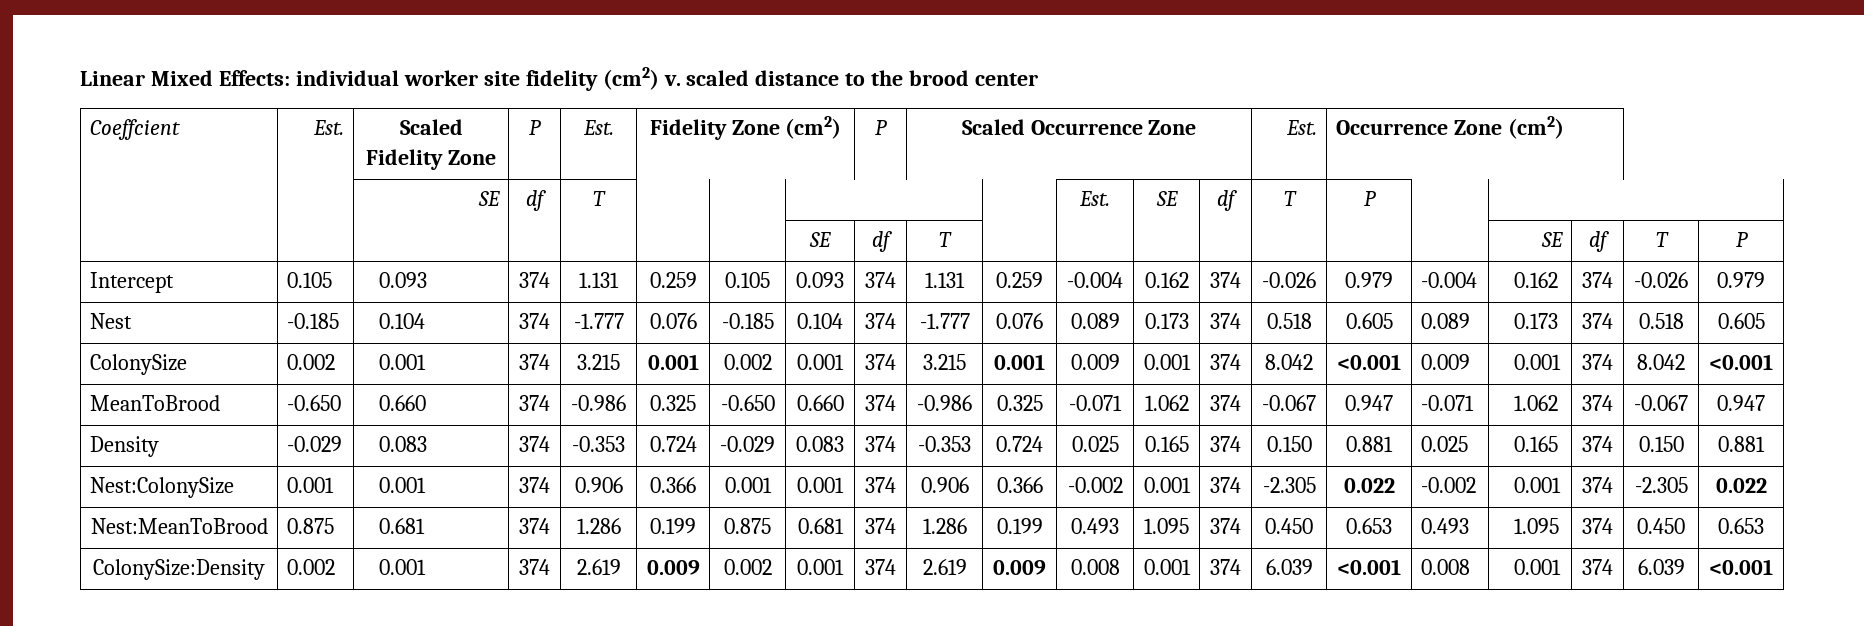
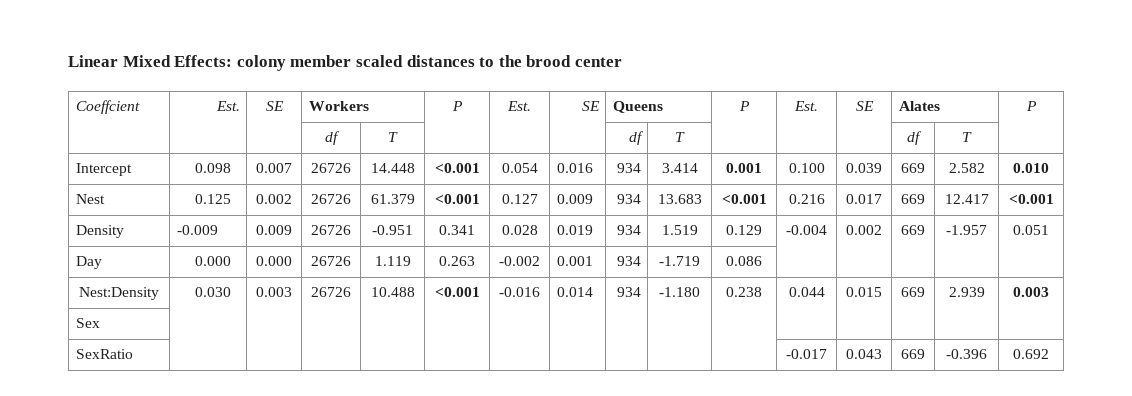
- Linear Mixed Effects: individual worker site fidelity (cm2) v. scaled distance to the brood center
+ Linear Mixed Effects: colony member scaled distances to the brood center
- Coeffcient | Est. | Scaled Fidelity Zone | P | Est. | Fidelity Zone (cm2) | P | Scaled Occurrence Zone | Est. | Occurrence Zone (cm2)
- | | SE | df | T | | | | | Est. | SE | df | T | P | |
- | | | | | | | SE | df | T | | | | | | | | SE | df | T | P
- Intercept | 0.105 | 0.093 | 374 | 1.131 | 0.259 | 0.105 | 0.093 | 374 | 1.131 | 0.259 | -0.004 | 0.162 | 374 | -0.026 | 0.979 | -0.004 | 0.162 | 374 | -0.026 | 0.979
- Nest | -0.185 | 0.104 | 374 | -1.777 | 0.076 | -0.185 | 0.104 | 374 | -1.777 | 0.076 | 0.089 | 0.173 | 374 | 0.518 | 0.605 | 0.089 | 0.173 | 374 | 0.518 | 0.605
- ColonySize | 0.002 | 0.001 | 374 | 3.215 | 0.001 | 0.002 | 0.001 | 374 | 3.215 | 0.001 | 0.009 | 0.001 | 374 | 8.042 | <0.001 | 0.009 | 0.001 | 374 | 8.042 | <0.001
- MeanToBrood | -0.650 | 0.660 | 374 | -0.986 | 0.325 | -0.650 | 0.660 | 374 | -0.986 | 0.325 | -0.071 | 1.062 | 374 | -0.067 | 0.947 | -0.071 | 1.062 | 374 | -0.067 | 0.947
- Density | -0.029 | 0.083 | 374 | -0.353 | 0.724 | -0.029 | 0.083 | 374 | -0.353 | 0.724 | 0.025 | 0.165 | 374 | 0.150 | 0.881 | 0.025 | 0.165 | 374 | 0.150 | 0.881
- Nest:ColonySize | 0.001 | 0.001 | 374 | 0.906 | 0.366 | 0.001 | 0.001 | 374 | 0.906 | 0.366 | -0.002 | 0.001 | 374 | -2.305 | 0.022 | -0.002 | 0.001 | 374 | -2.305 | 0.022
- Nest:MeanToBrood | 0.875 | 0.681 | 374 | 1.286 | 0.199 | 0.875 | 0.681 | 374 | 1.286 | 0.199 | 0.493 | 1.095 | 374 | 0.450 | 0.653 | 0.493 | 1.095 | 374 | 0.450 | 0.653
- ColonySize:Density | 0.002 | 0.001 | 374 | 2.619 | 0.009 | 0.002 | 0.001 | 374 | 2.619 | 0.009 | 0.008 | 0.001 | 374 | 6.039 | <0.001 | 0.008 | 0.001 | 374 | 6.039 | <0.001
+ Coeffcient | Est. | SE | Workers | P | Est. | SE | Queens | P | Est. | SE | Alates | P
+ | | | df | T | | | | df | T | | | | df | T |
+ Intercept | 0.098 | 0.007 | 26726 | 14.448 | <0.001 | 0.054 | 0.016 | 934 | 3.414 | 0.001 | 0.100 | 0.039 | 669 | 2.582 | 0.010
+ Nest | 0.125 | 0.002 | 26726 | 61.379 | <0.001 | 0.127 | 0.009 | 934 | 13.683 | <0.001 | 0.216 | 0.017 | 669 | 12.417 | <0.001
+ Density | -0.009 | 0.009 | 26726 | -0.951 | 0.341 | 0.028 | 0.019 | 934 | 1.519 | 0.129 | -0.004 | 0.002 | 669 | -1.957 | 0.051
+ Day | 0.000 | 0.000 | 26726 | 1.119 | 0.263 | -0.002 | 0.001 | 934 | -1.719 | 0.086 | | | | |
+ Nest:Density | 0.030 | 0.003 | 26726 | 10.488 | <0.001 | -0.016 | 0.014 | 934 | -1.180 | 0.238 | 0.044 | 0.015 | 669 | 2.939 | 0.003
+ Sex | | | | | | | | | | | | | | |
+ SexRatio | | | | | | | | | | | -0.017 | 0.043 | 669 | -0.396 | 0.692

